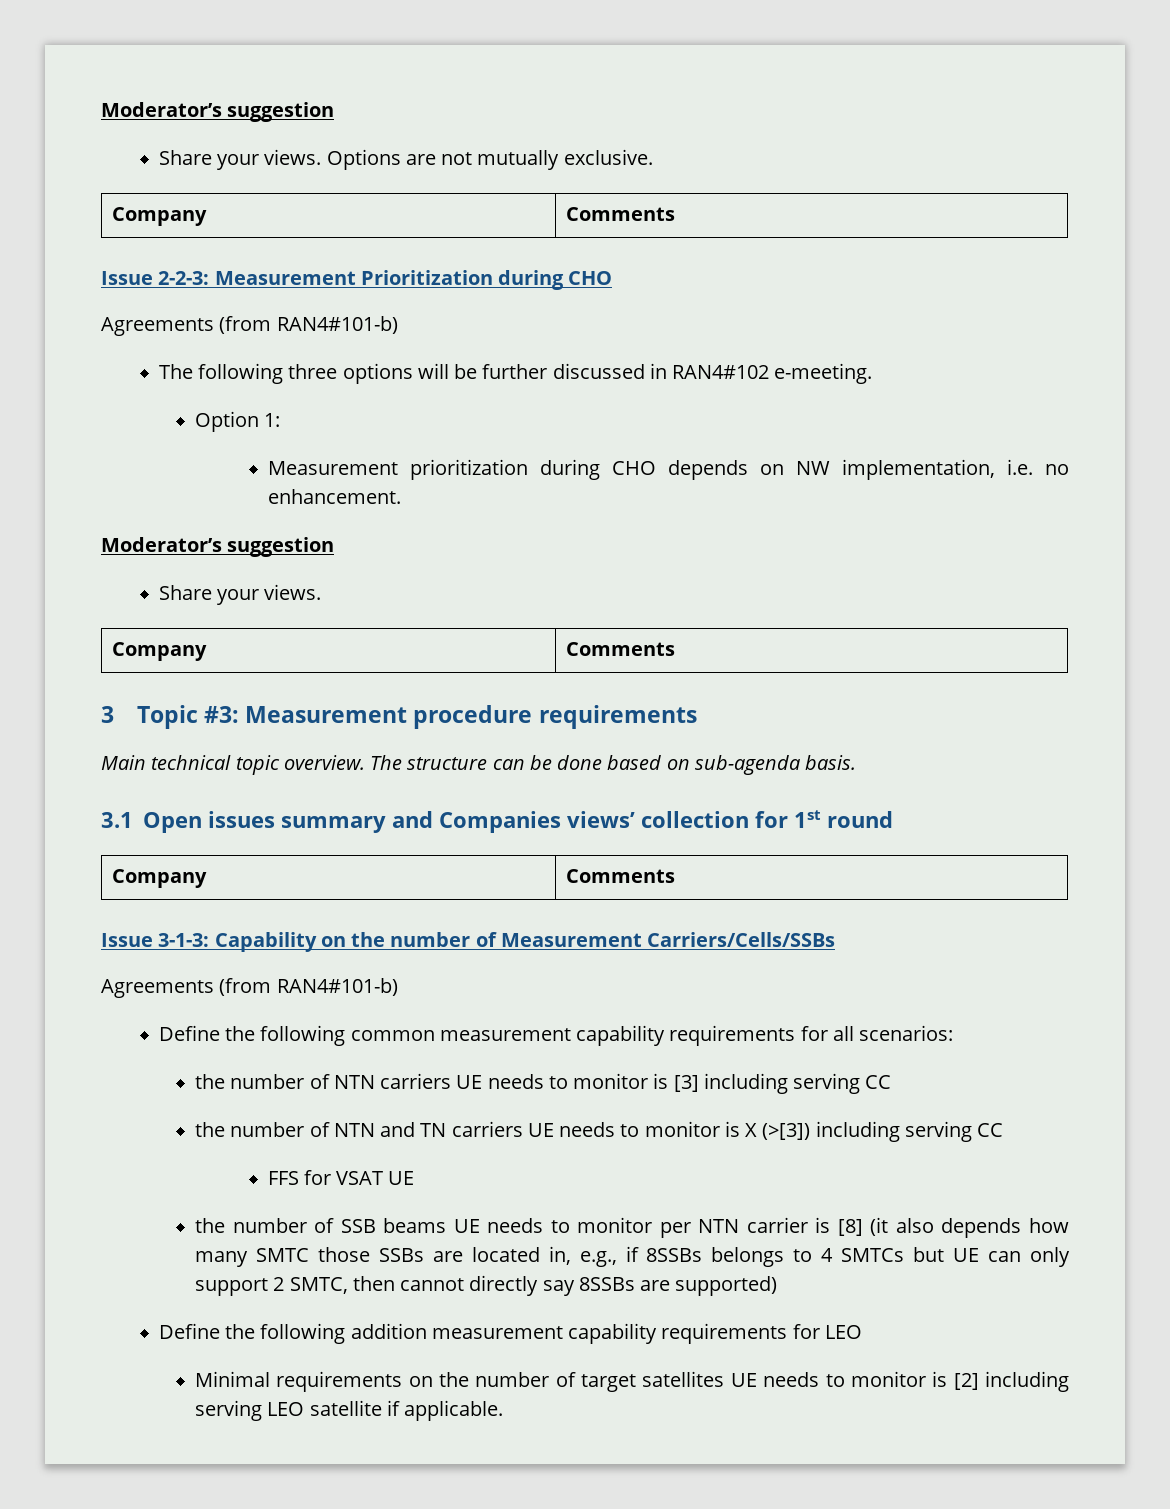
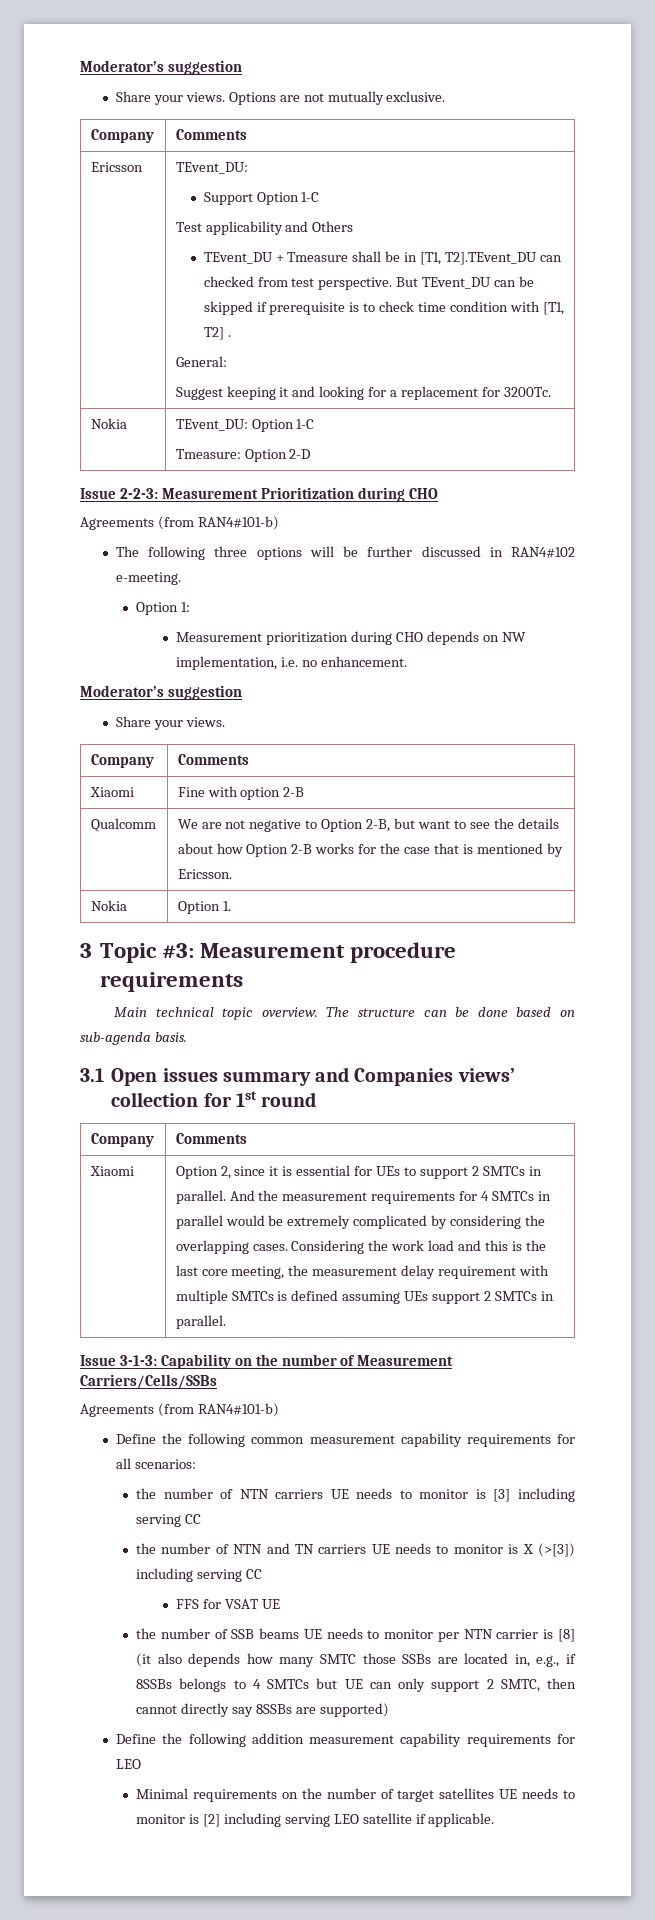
+ Ericsson | TEvent_DU:
+ Support Option 1-C
+ Test applicability and Others
+ TEvent_DU + Tmeasure shall be in [T1, T2].TEvent_DU can checked from test perspective. But TEvent_DU can be skipped if prerequisite is to check time condition with [T1, T2] .
+ General:
+ Suggest keeping it and looking for a replacement for 3200Tc.
+ Nokia | TEvent_DU: Option 1-C
+ Tmeasure: Option 2-D
+ Xiaomi | Fine with option 2-B
+ Qualcomm | We are not negative to Option 2-B, but want to see the details about how Option 2-B works for the case that is mentioned by Ericsson.
+ Nokia | Option 1.
+ Xiaomi | Option 2, since it is essential for UEs to support 2 SMTCs in parallel. And the measurement requirements for 4 SMTCs in parallel would be extremely complicated by considering the overlapping cases. Considering the work load and this is the last core meeting, the measurement delay requirement with multiple SMTCs is defined assuming UEs support 2 SMTCs in parallel.

